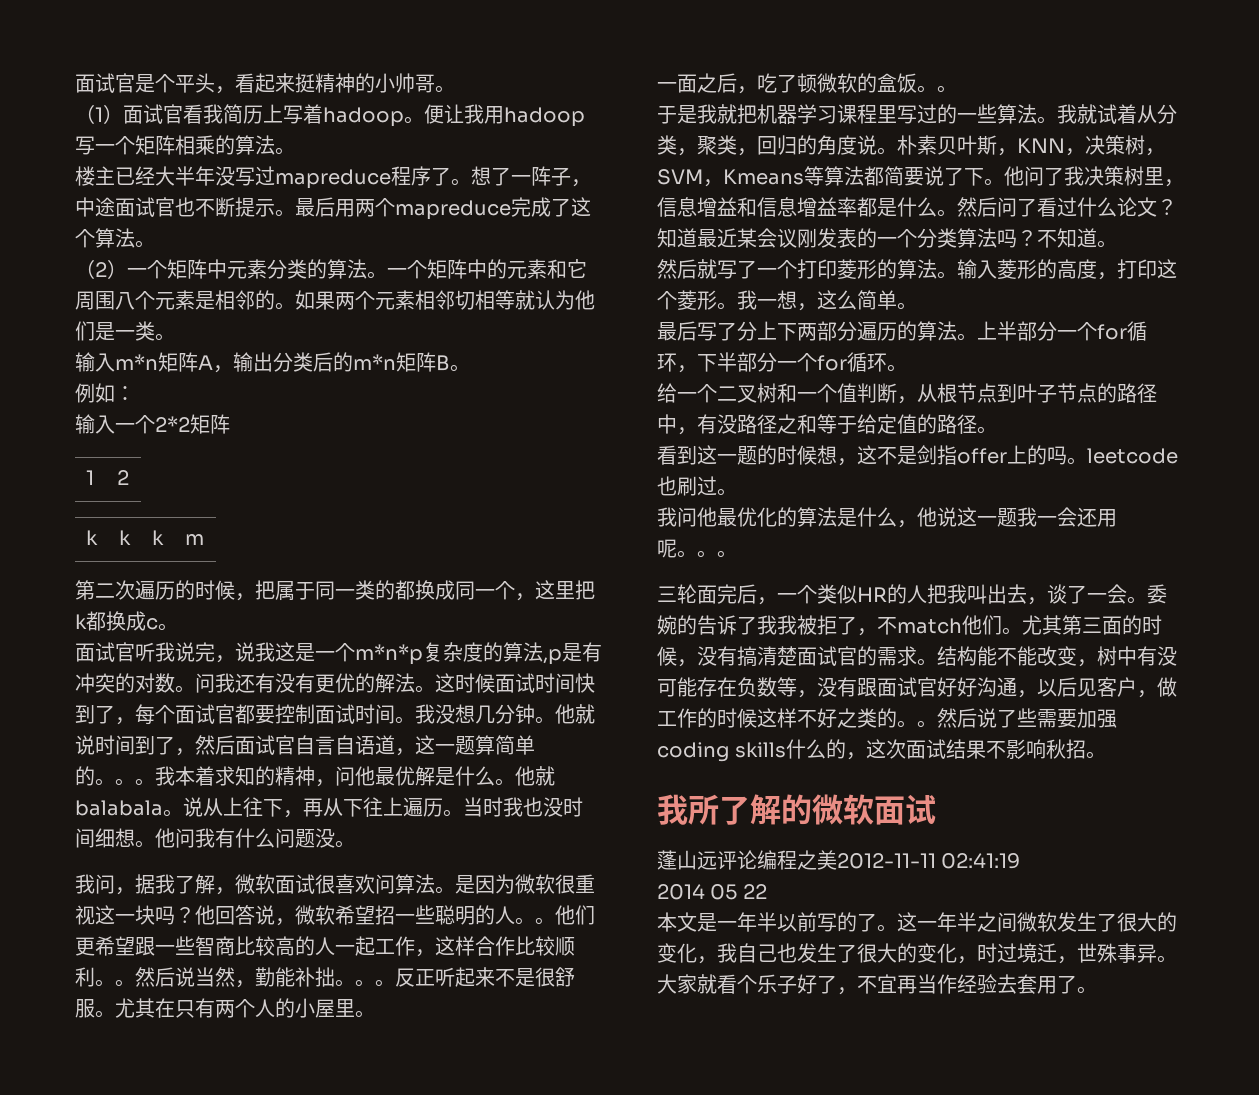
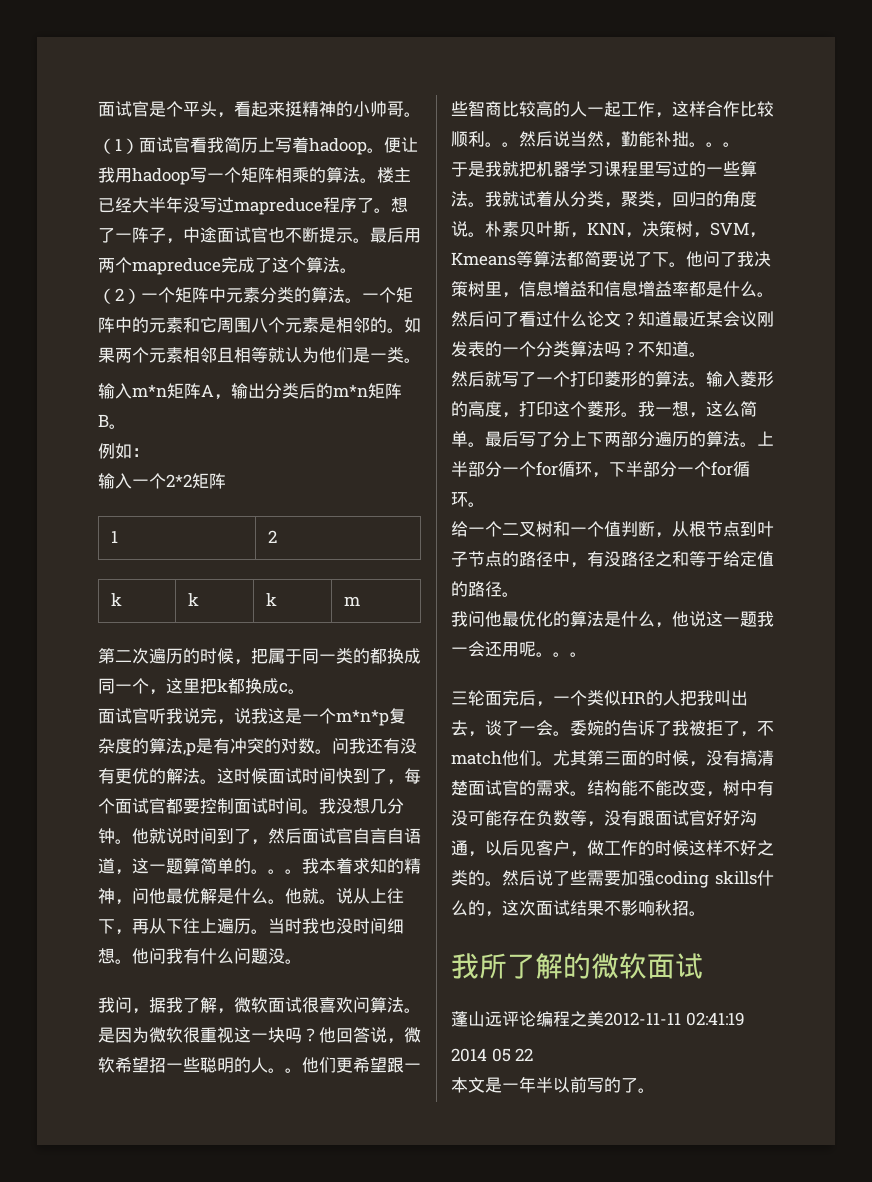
- 便让我用hadoop写一个矩阵相乘的算法。
- 楼主已经大半年没写过mapreduce程序了。
+ 便让我用hadoop写一个矩阵相乘的算法。楼主已经大半年没写过mapreduce程序了。
- 如果两个元素相邻切相等就认为他们是一类。
+ 如果两个元素相邻且相等就认为他们是一类。
- 他就balabala。
+ 他就。
- 反正听起来不是很舒服。尤其在只有两个人的小屋里。
- 一面之后，吃了顿微软的盒饭。。
- 我一想，这么简单。
- 最后写了分上下两部分遍历的算法。
+ 我一想，这么简单。最后写了分上下两部分遍历的算法。
- 看到这一题的时候想，这不是剑指offer上的吗。leetcode也刷过。
- 委婉的告诉了我我被拒了，不match他们。
+ 委婉的告诉了我被拒了，不match他们。
- 结构能不能改变，树中有没可能存在负数等，没有跟面试官好好沟通，以后见客户，做工作的时候这样不好之类的。。
+ 结构能不能改变，树中有没可能存在负数等，没有跟面试官好好沟通，以后见客户，做工作的时候这样不好之类的。
- 这一年半之间微软发生了很大的变化，我自己也发生了很大的变化，时过境迁，世殊事异。大家就看个乐子好了，不宜再当作经验去套用了。

